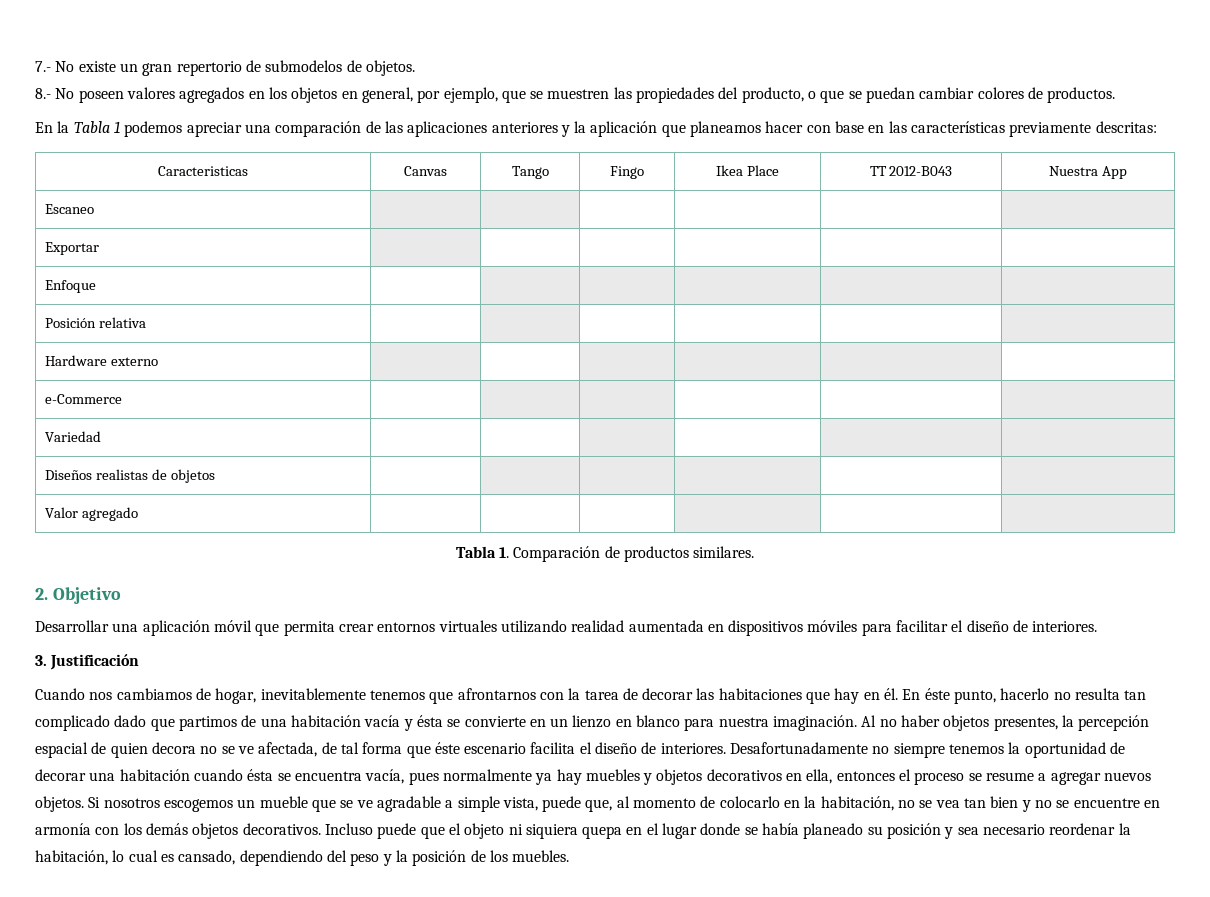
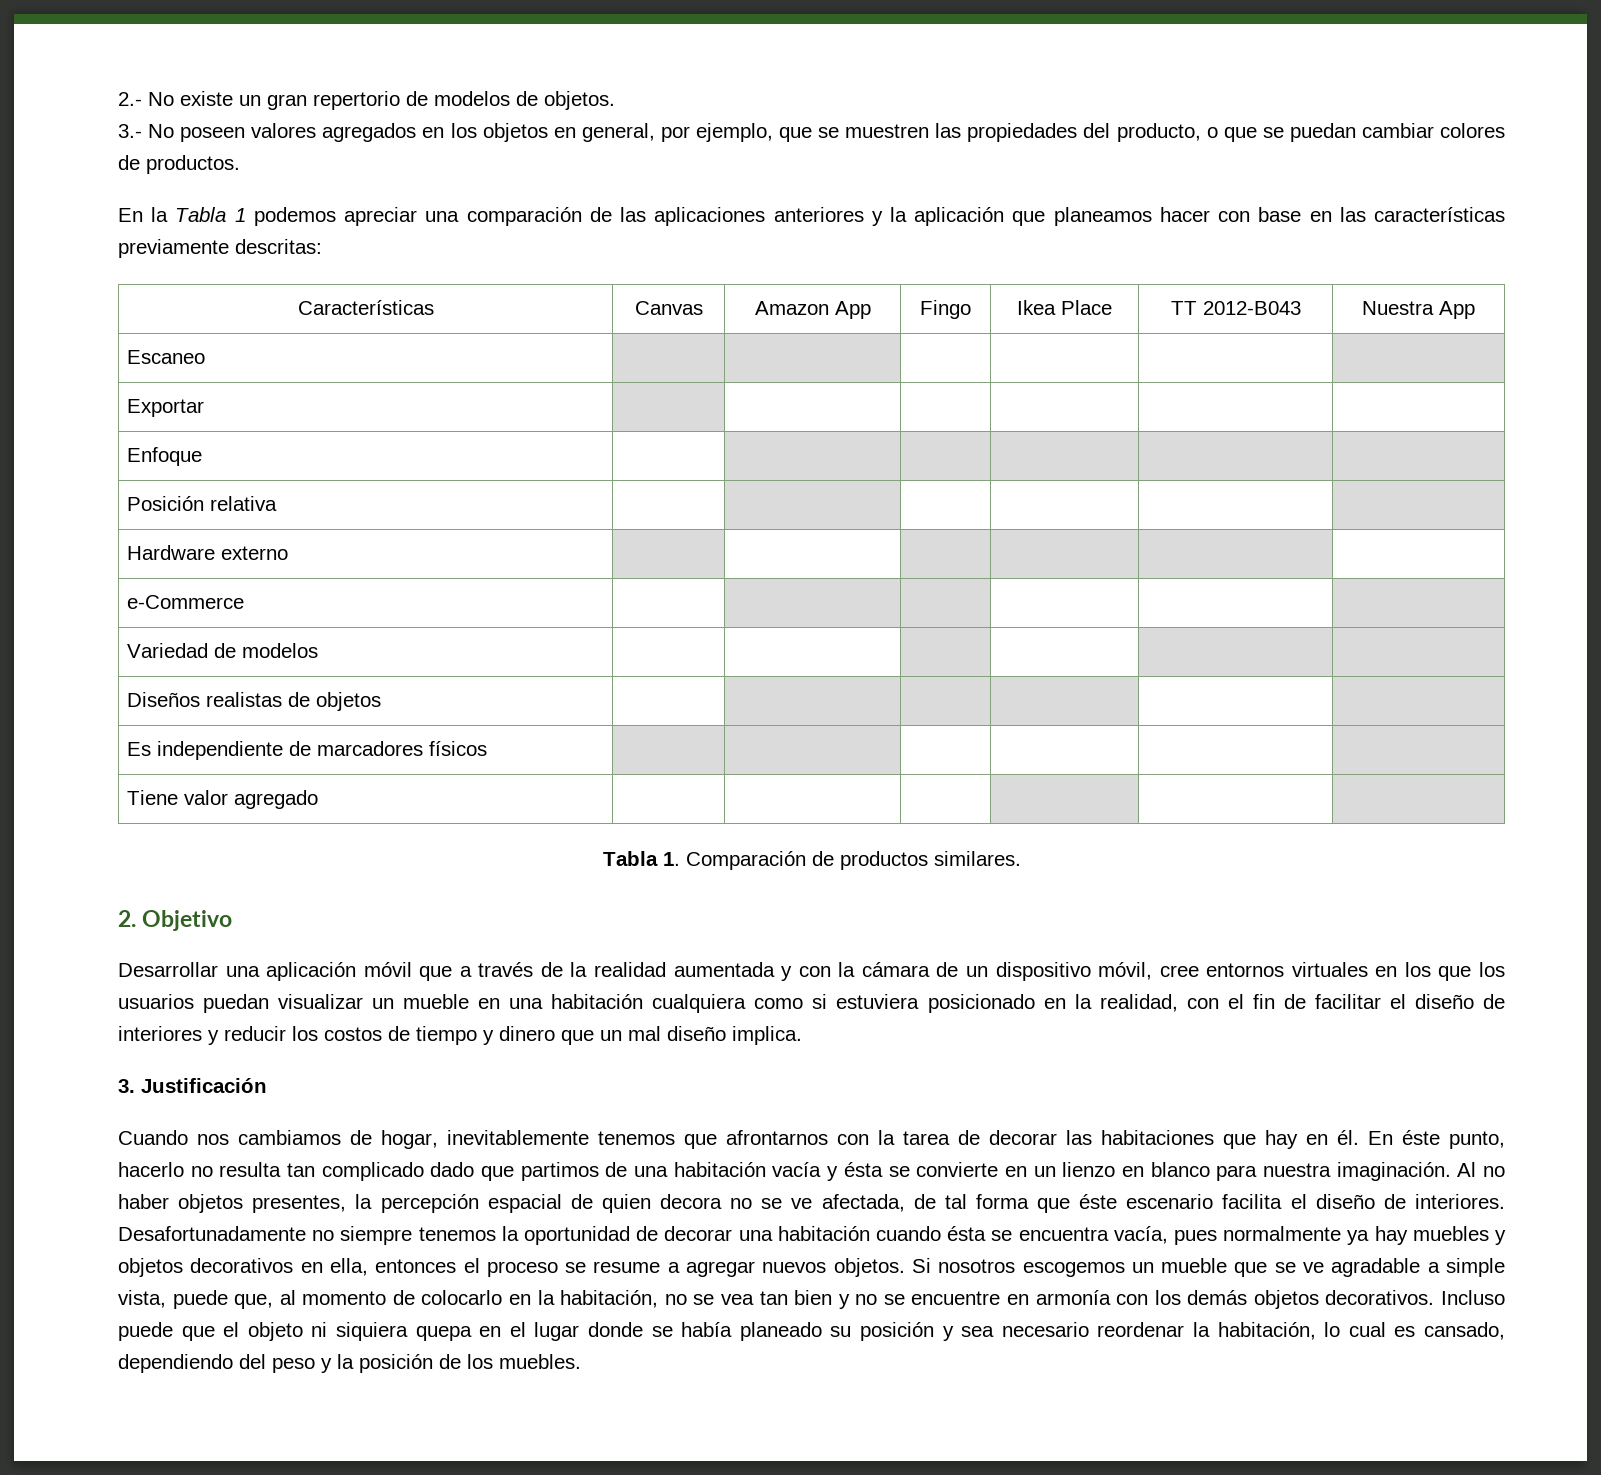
- 7.- No existe un gran repertorio de submodelos de objetos.
+ 2.- No existe un gran repertorio de modelos de objetos.
- 8.- No poseen valores agregados en los objetos en general, por ejemplo, que se muestren las propiedades del producto, o que se puedan cambiar colores de productos.
+ 3.- No poseen valores agregados en los objetos en general, por ejemplo, que se muestren las propiedades del producto, o que se puedan cambiar colores de productos.
- Caracteristicas | Canvas | Tango | Fingo | Ikea Place | TT 2012-B043 | Nuestra App
+ Características | Canvas | Amazon App | Fingo | Ikea Place | TT 2012-B043 | Nuestra App
- Variedad | | | | | |
+ Variedad de modelos | | | | | |
- Valor agregado | | | | | |
+ Es independiente de marcadores físicos | | | | | |
+ Tiene valor agregado | | | | | |
- Desarrollar una aplicación móvil que permita crear entornos virtuales utilizando realidad aumentada en dispositivos móviles para facilitar el diseño de interiores.
+ Desarrollar una aplicación móvil que a través de la realidad aumentada y con la cámara de un dispositivo móvil, cree entornos virtuales en los que los usuarios puedan visualizar un mueble en una habitación cualquiera como si estuviera posicionado en la realidad, con el fin de facilitar el diseño de interiores y reducir los costos de tiempo y dinero que un mal diseño implica.

